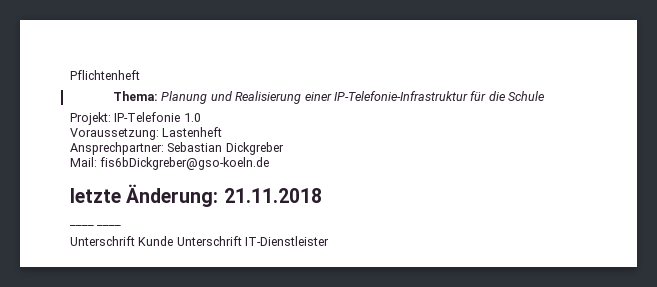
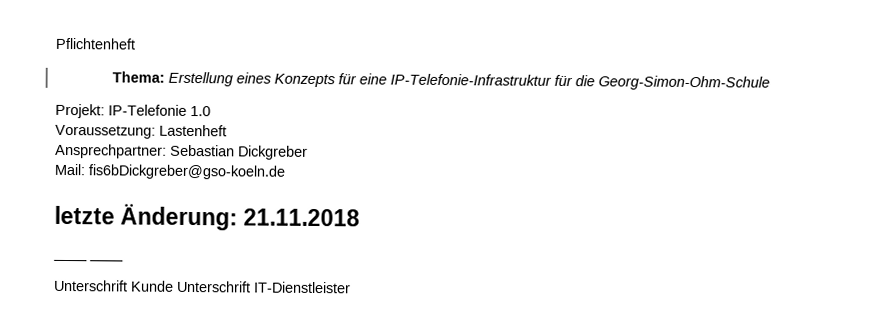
- Thema: Planung und Realisierung einer IP-Telefonie-Infrastruktur für die Schule
+ Thema: Erstellung eines Konzepts für eine IP-Telefonie-Infrastruktur für die Georg-Simon-Ohm-Schule

